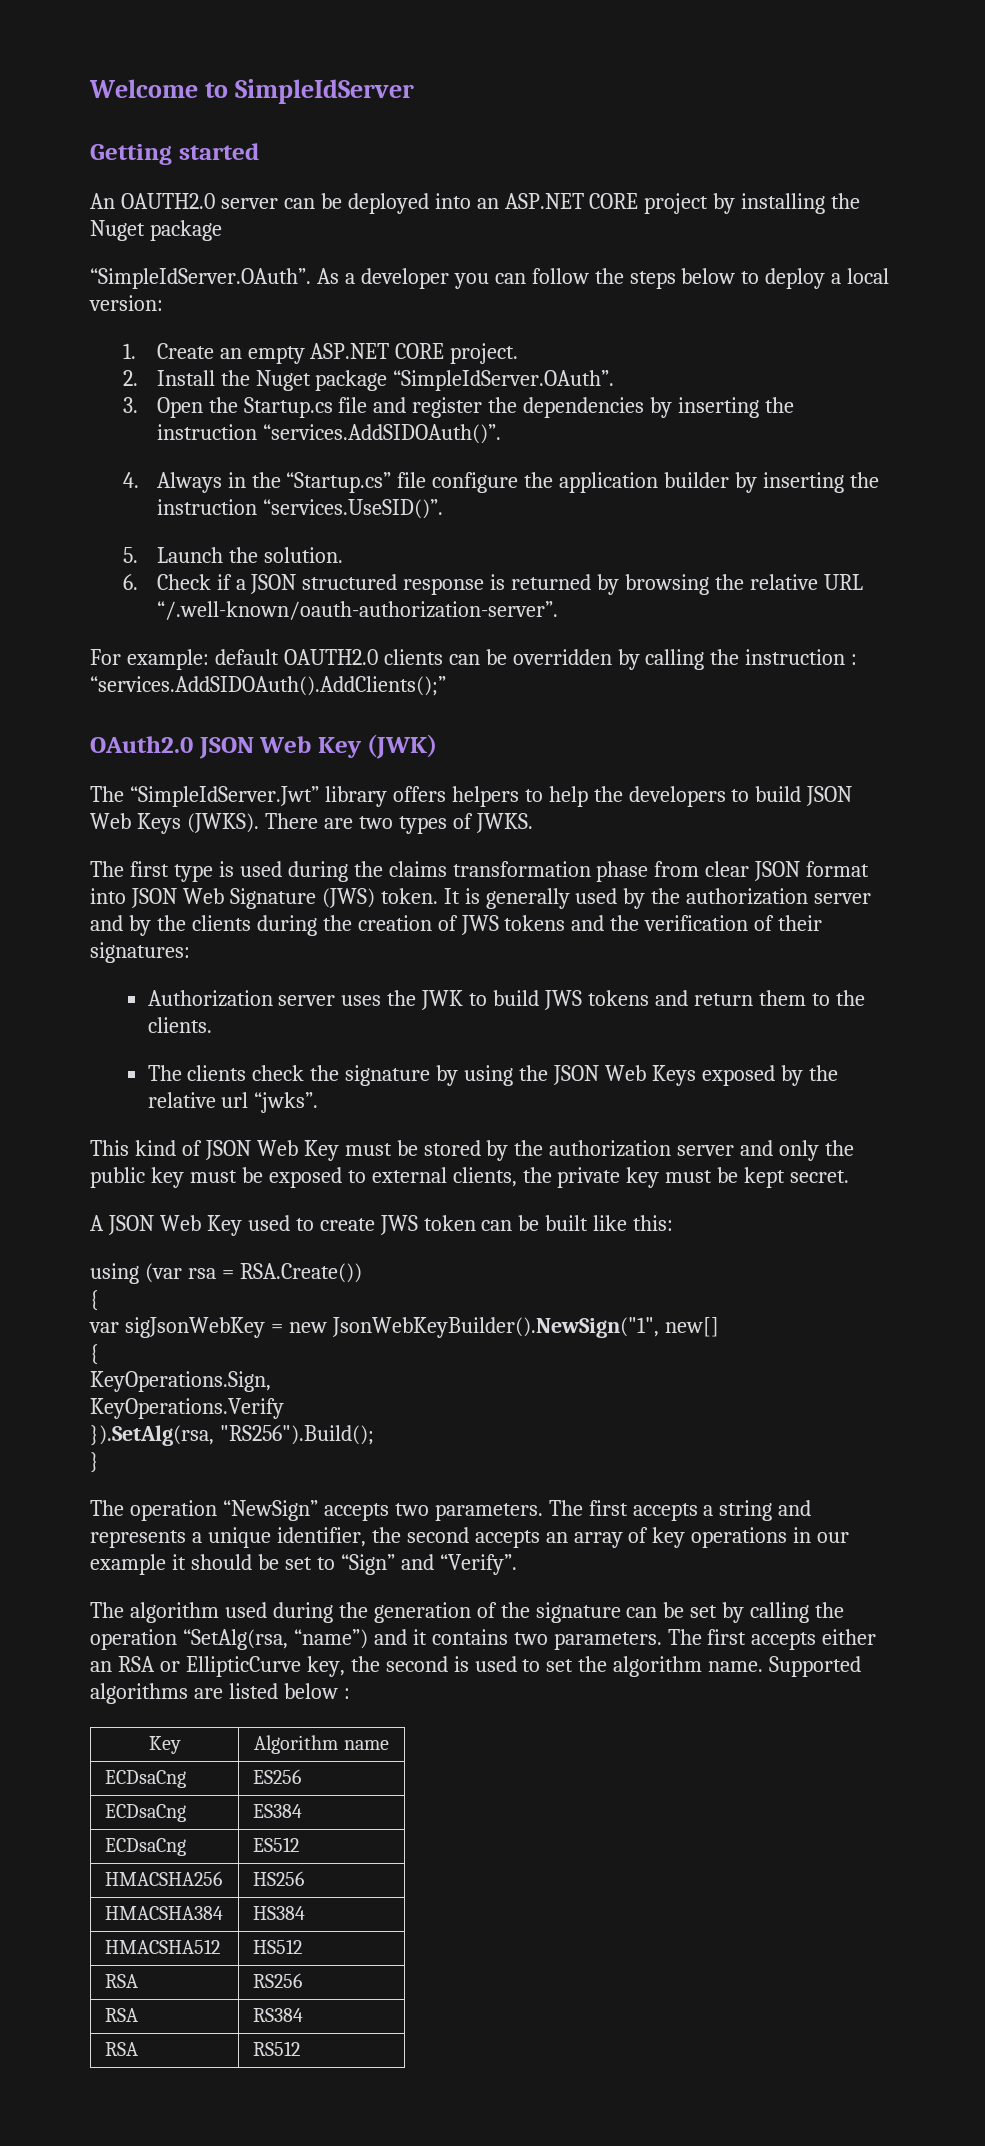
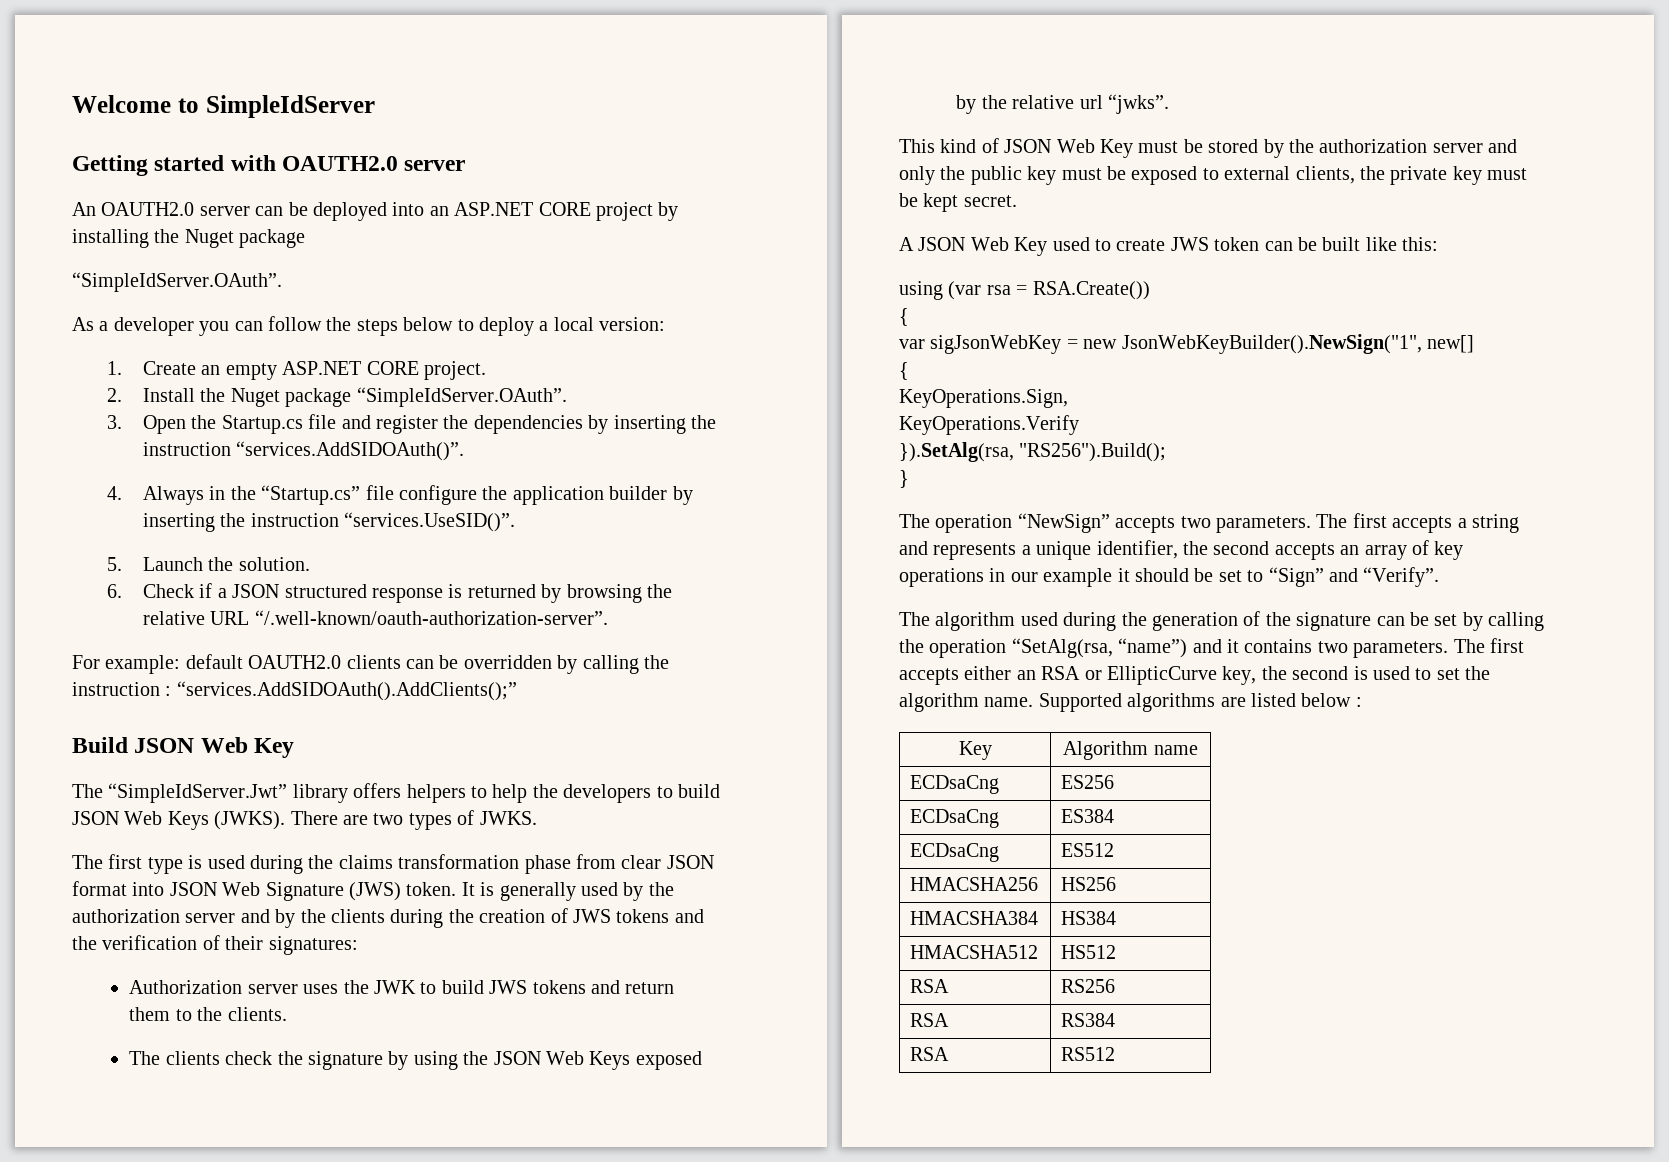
- Getting started
+ Getting started with OAUTH2.0 server
  An OAUTH2.0 server can be deployed into an ASP.NET CORE project by installing the Nuget package
- “SimpleIdServer.OAuth”. As a developer you can follow the steps below to deploy a local version:
+ “SimpleIdServer.OAuth”.
+ As a developer you can follow the steps below to deploy a local version:
- OAuth2.0 JSON Web Key (JWK)
+ Build JSON Web Key

